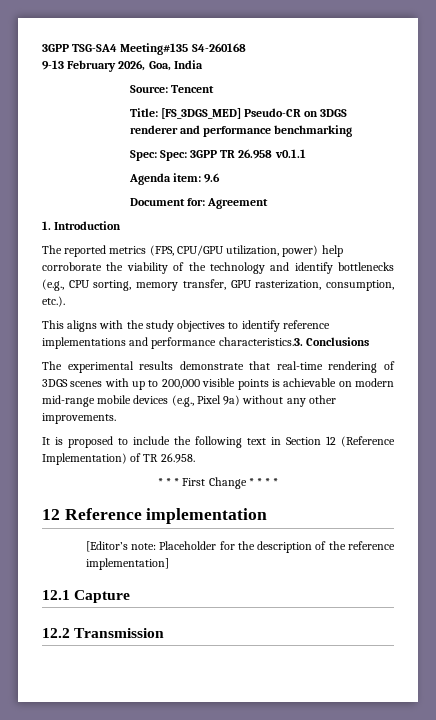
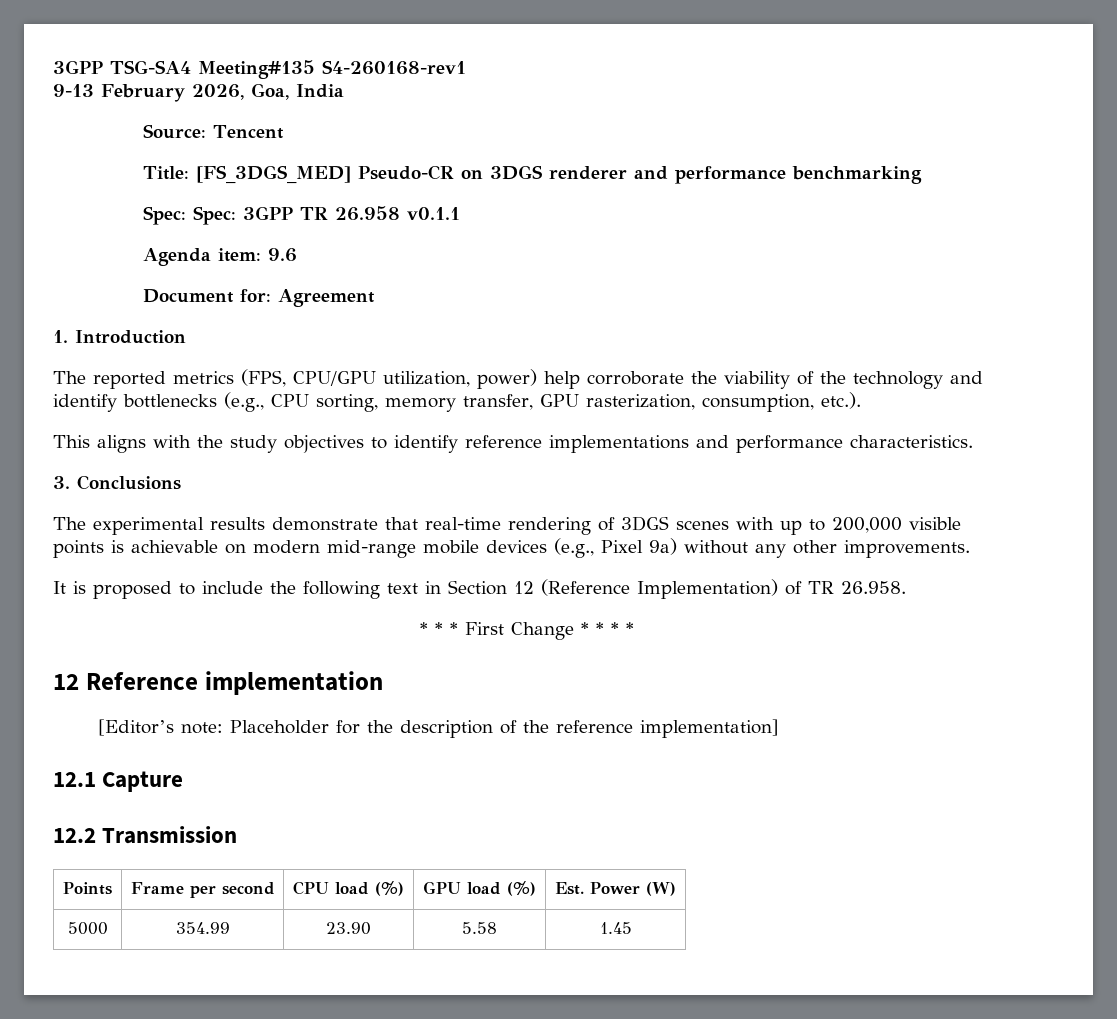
- 3GPP TSG-SA4 Meeting#135 S4-260168
+ 3GPP TSG-SA4 Meeting#135 S4-260168-rev1
- This aligns with the study objectives to identify reference implementations and performance characteristics.3. Conclusions
+ This aligns with the study objectives to identify reference implementations and performance characteristics.
+ 3. Conclusions
+ Points | Frame per second | CPU load (%) | GPU load (%) | Est. Power (W)
+ 5000 | 354.99 | 23.90 | 5.58 | 1.45

